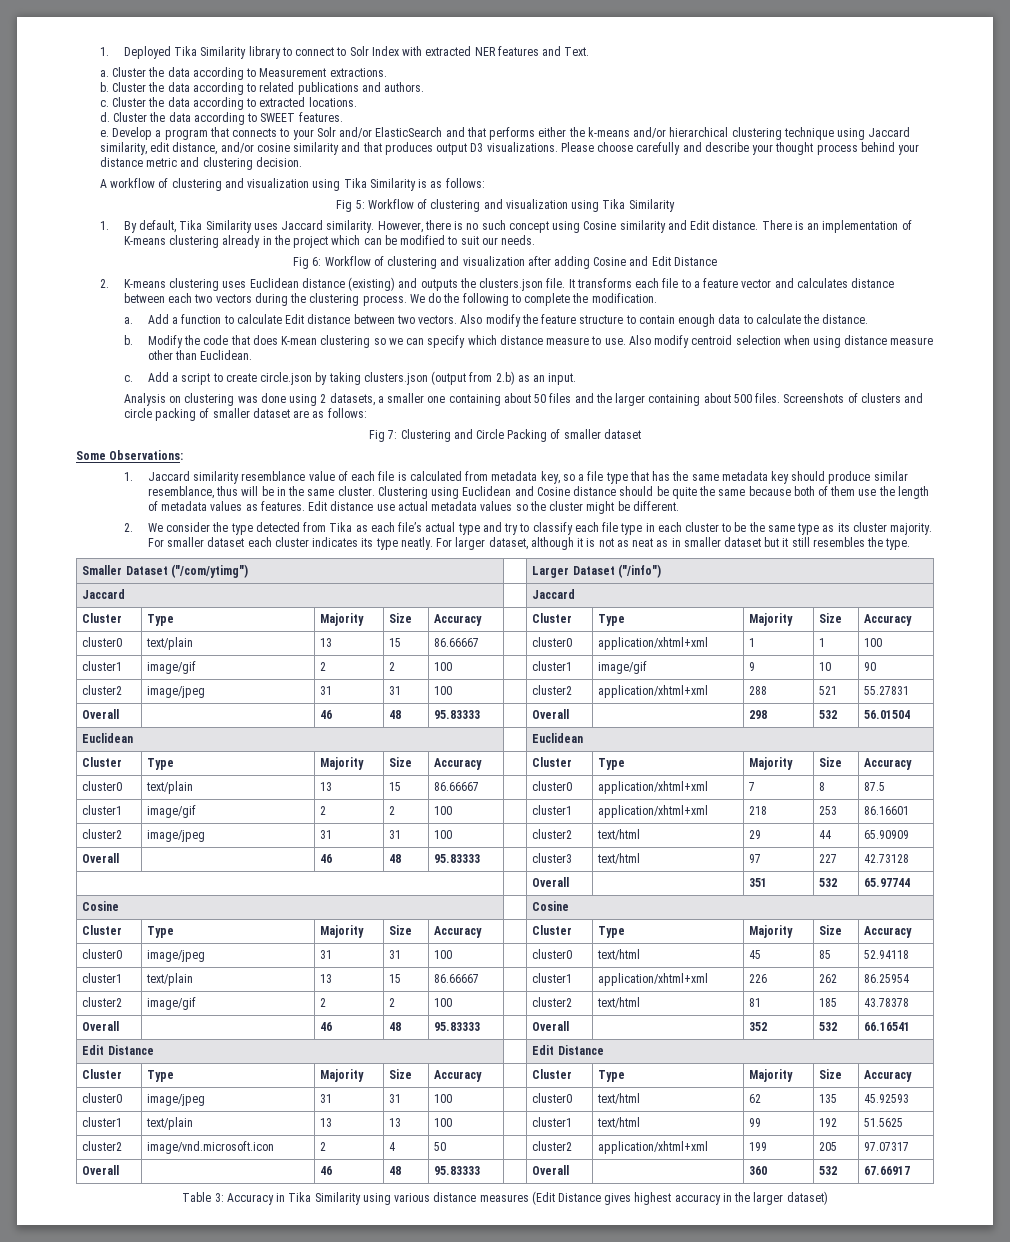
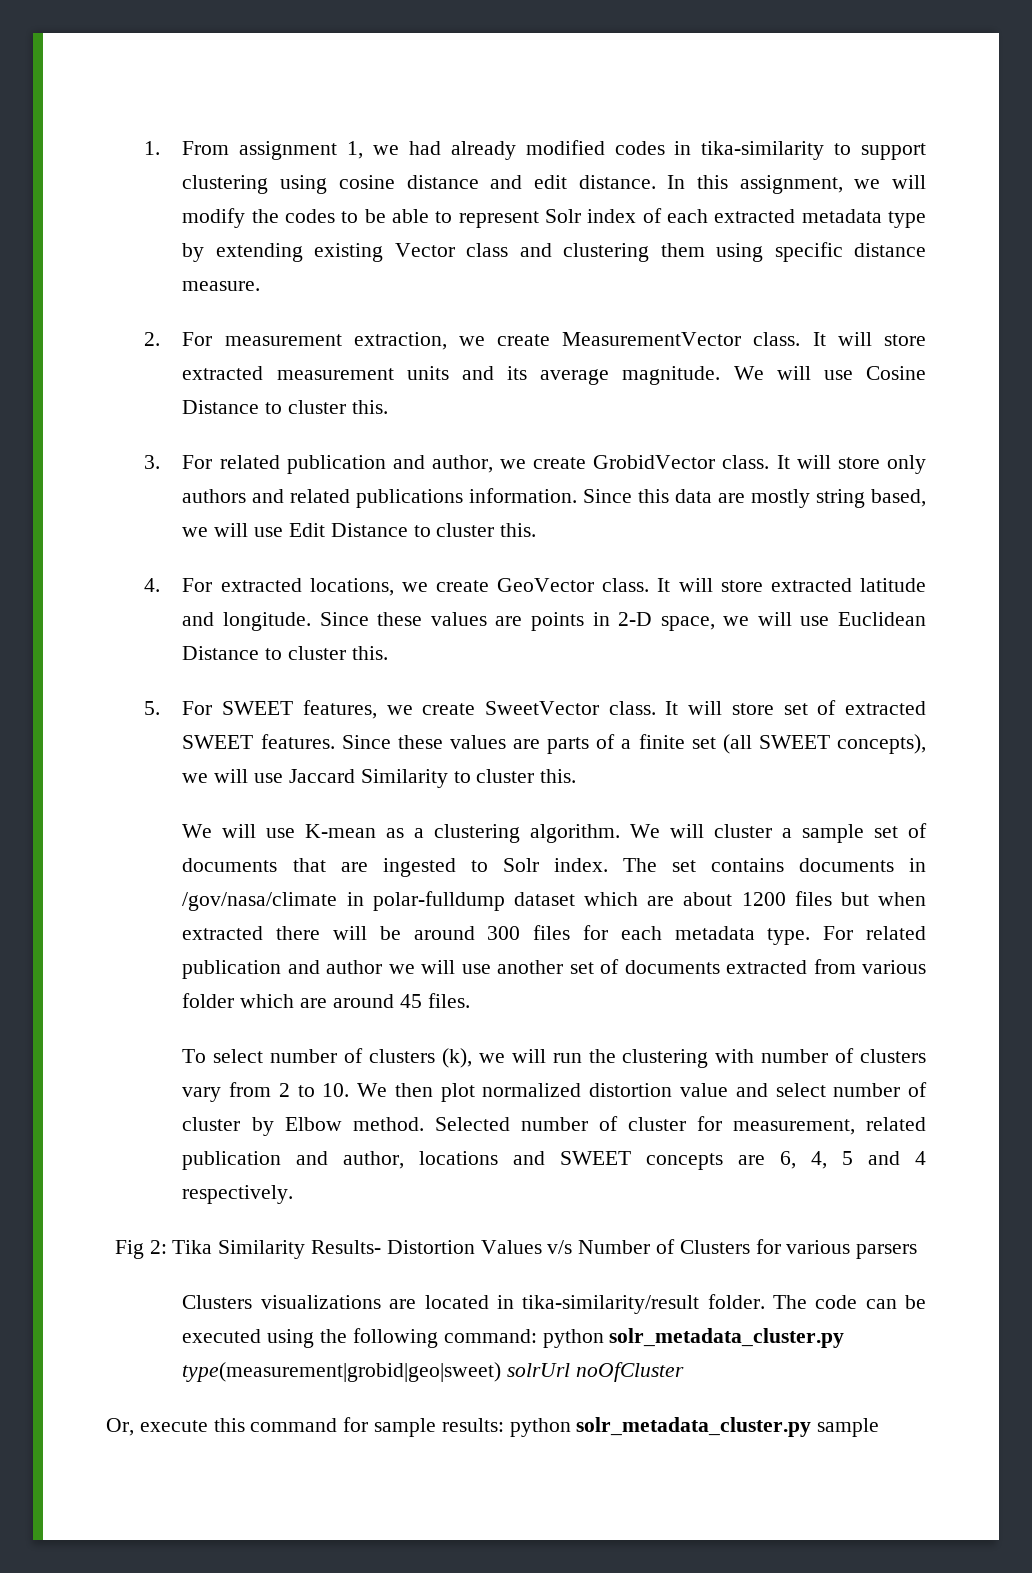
- 1. Deployed Tika Similarity library to connect to Solr Index with extracted NER features and Text.
- a. Cluster the data according to Measurement extractions.
- b. Cluster the data according to related publications and authors.
- c. Cluster the data according to extracted locations.
- d. Cluster the data according to SWEET features.
- e. Develop a program that connects to your Solr and/or ElasticSearch and that performs either the k-means and/or hierarchical clustering technique using Jaccard similarity, edit distance, and/or cosine similarity and that produces output D3 visualizations. Please choose carefully and describe your thought process behind your distance metric and clustering decision.
- A workflow of clustering and visualization using Tika Similarity is as follows:
- Fig 5: Workflow of clustering and visualization using Tika Similarity
- 1. By default, Tika Similarity uses Jaccard similarity. However, there is no such concept using Cosine similarity and Edit distance. There is an implementation of K-means clustering already in the project which can be modified to suit our needs.
- Fig 6: Workflow of clustering and visualization after adding Cosine and Edit Distance
- 2. K-means clustering uses Euclidean distance (existing) and outputs the clusters.json file. It transforms each file to a feature vector and calculates distance between each two vectors during the clustering process. We do the following to complete the modification.
- a. Add a function to calculate Edit distance between two vectors. Also modify the feature structure to contain enough data to calculate the distance.
- b. Modify the code that does K-mean clustering so we can specify which distance measure to use. Also modify centroid selection when using distance measure other than Euclidean.
- c. Add a script to create circle.json by taking clusters.json (output from 2.b) as an input.
- Analysis on clustering was done using 2 datasets, a smaller one containing about 50 files and the larger containing about 500 files. Screenshots of clusters and circle packing of smaller dataset are as follows:
- Fig 7: Clustering and Circle Packing of smaller dataset
- Some Observations:
- 1. Jaccard similarity resemblance value of each file is calculated from metadata key, so a file type that has the same metadata key should produce similar resemblance, thus will be in the same cluster. Clustering using Euclidean and Cosine distance should be quite the same because both of them use the length of metadata values as features. Edit distance use actual metadata values so the cluster might be different.
- 2. We consider the type detected from Tika as each file’s actual type and try to classify each file type in each cluster to be the same type as its cluster majority. For smaller dataset each cluster indicates its type neatly. For larger dataset, although it is not as neat as in smaller dataset but it still resembles the type.
- Smaller Dataset ("/com/ytimg") | | Larger Dataset ("/info")
- Jaccard | | Jaccard
- Cluster | Type | Majority | Size | Accuracy | | Cluster | Type | Majority | Size | Accuracy
- cluster0 | text/plain | 13 | 15 | 86.66667 | | cluster0 | application/xhtml+xml | 1 | 1 | 100
- cluster1 | image/gif | 2 | 2 | 100 | | cluster1 | image/gif | 9 | 10 | 90
- cluster2 | image/jpeg | 31 | 31 | 100 | | cluster2 | application/xhtml+xml | 288 | 521 | 55.27831
- Overall | | 46 | 48 | 95.83333 | | Overall | | 298 | 532 | 56.01504
- Euclidean | | Euclidean
- Cluster | Type | Majority | Size | Accuracy | | Cluster | Type | Majority | Size | Accuracy
- cluster0 | text/plain | 13 | 15 | 86.66667 | | cluster0 | application/xhtml+xml | 7 | 8 | 87.5
- cluster1 | image/gif | 2 | 2 | 100 | | cluster1 | application/xhtml+xml | 218 | 253 | 86.16601
- cluster2 | image/jpeg | 31 | 31 | 100 | | cluster2 | text/html | 29 | 44 | 65.90909
- Overall | | 46 | 48 | 95.83333 | | cluster3 | text/html | 97 | 227 | 42.73128
- | | Overall | | 351 | 532 | 65.97744
- Cosine | | Cosine
- Cluster | Type | Majority | Size | Accuracy | | Cluster | Type | Majority | Size | Accuracy
- cluster0 | image/jpeg | 31 | 31 | 100 | | cluster0 | text/html | 45 | 85 | 52.94118
- cluster1 | text/plain | 13 | 15 | 86.66667 | | cluster1 | application/xhtml+xml | 226 | 262 | 86.25954
- cluster2 | image/gif | 2 | 2 | 100 | | cluster2 | text/html | 81 | 185 | 43.78378
- Overall | | 46 | 48 | 95.83333 | | Overall | | 352 | 532 | 66.16541
- Edit Distance | | Edit Distance
- Cluster | Type | Majority | Size | Accuracy | | Cluster | Type | Majority | Size | Accuracy
- cluster0 | image/jpeg | 31 | 31 | 100 | | cluster0 | text/html | 62 | 135 | 45.92593
- cluster1 | text/plain | 13 | 13 | 100 | | cluster1 | text/html | 99 | 192 | 51.5625
- cluster2 | image/vnd.microsoft.icon | 2 | 4 | 50 | | cluster2 | application/xhtml+xml | 199 | 205 | 97.07317
- Overall | | 46 | 48 | 95.83333 | | Overall | | 360 | 532 | 67.66917
- Table 3: Accuracy in Tika Similarity using various distance measures (Edit Distance gives highest accuracy in the larger dataset)
+ 1. From assignment 1, we had already modified codes in tika-similarity to support clustering using cosine distance and edit distance. In this assignment, we will modify the codes to be able to represent Solr index of each extracted metadata type by extending existing Vector class and clustering them using specific distance measure.
+ 2. For measurement extraction, we create MeasurementVector class. It will store extracted measurement units and its average magnitude. We will use Cosine Distance to cluster this.
+ 3. For related publication and author, we create GrobidVector class. It will store only authors and related publications information. Since this data are mostly string based, we will use Edit Distance to cluster this.
+ 4. For extracted locations, we create GeoVector class. It will store extracted latitude and longitude. Since these values are points in 2-D space, we will use Euclidean Distance to cluster this.
+ 5. For SWEET features, we create SweetVector class. It will store set of extracted SWEET features. Since these values are parts of a finite set (all SWEET concepts), we will use Jaccard Similarity to cluster this.
+ We will use K-mean as a clustering algorithm. We will cluster a sample set of documents that are ingested to Solr index. The set contains documents in /gov/nasa/climate in polar-fulldump dataset which are about 1200 files but when extracted there will be around 300 files for each metadata type. For related publication and author we will use another set of documents extracted from various folder which are around 45 files.
+ To select number of clusters (k), we will run the clustering with number of clusters vary from 2 to 10. We then plot normalized distortion value and select number of cluster by Elbow method. Selected number of cluster for measurement, related publication and author, locations and SWEET concepts are 6, 4, 5 and 4 respectively.
+ Fig 2: Tika Similarity Results- Distortion Values v/s Number of Clusters for various parsers
+ Clusters visualizations are located in tika-similarity/result folder. The code can be executed using the following command: python solr_metadata_cluster.py type(measurement|grobid|geo|sweet) solrUrl noOfCluster
+ Or, execute this command for sample results: python solr_metadata_cluster.py sample

